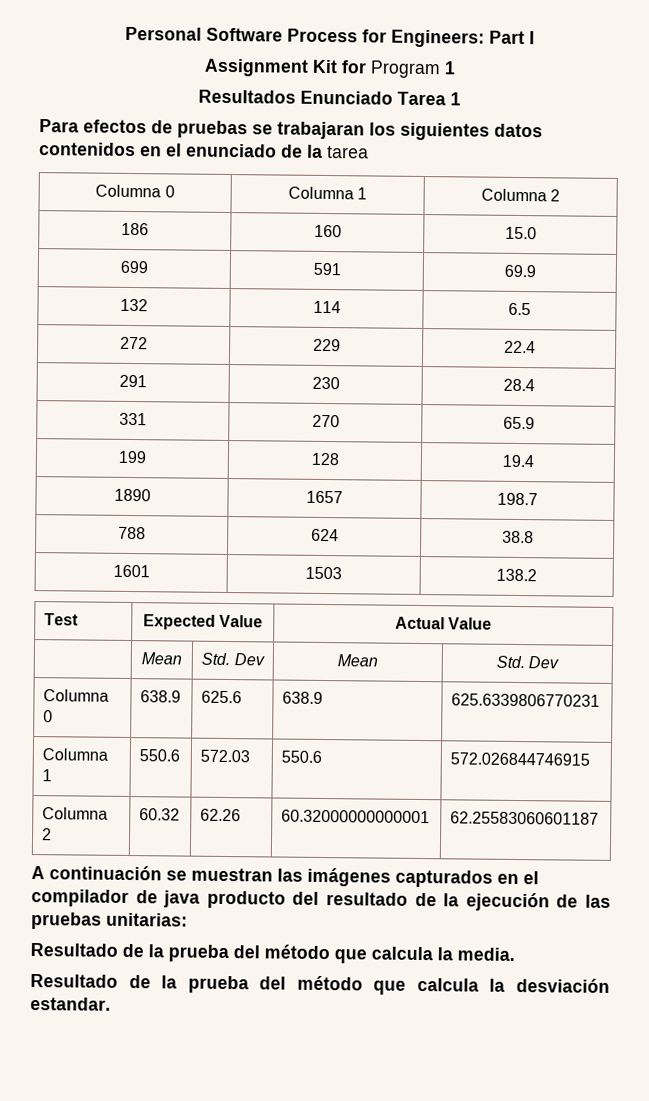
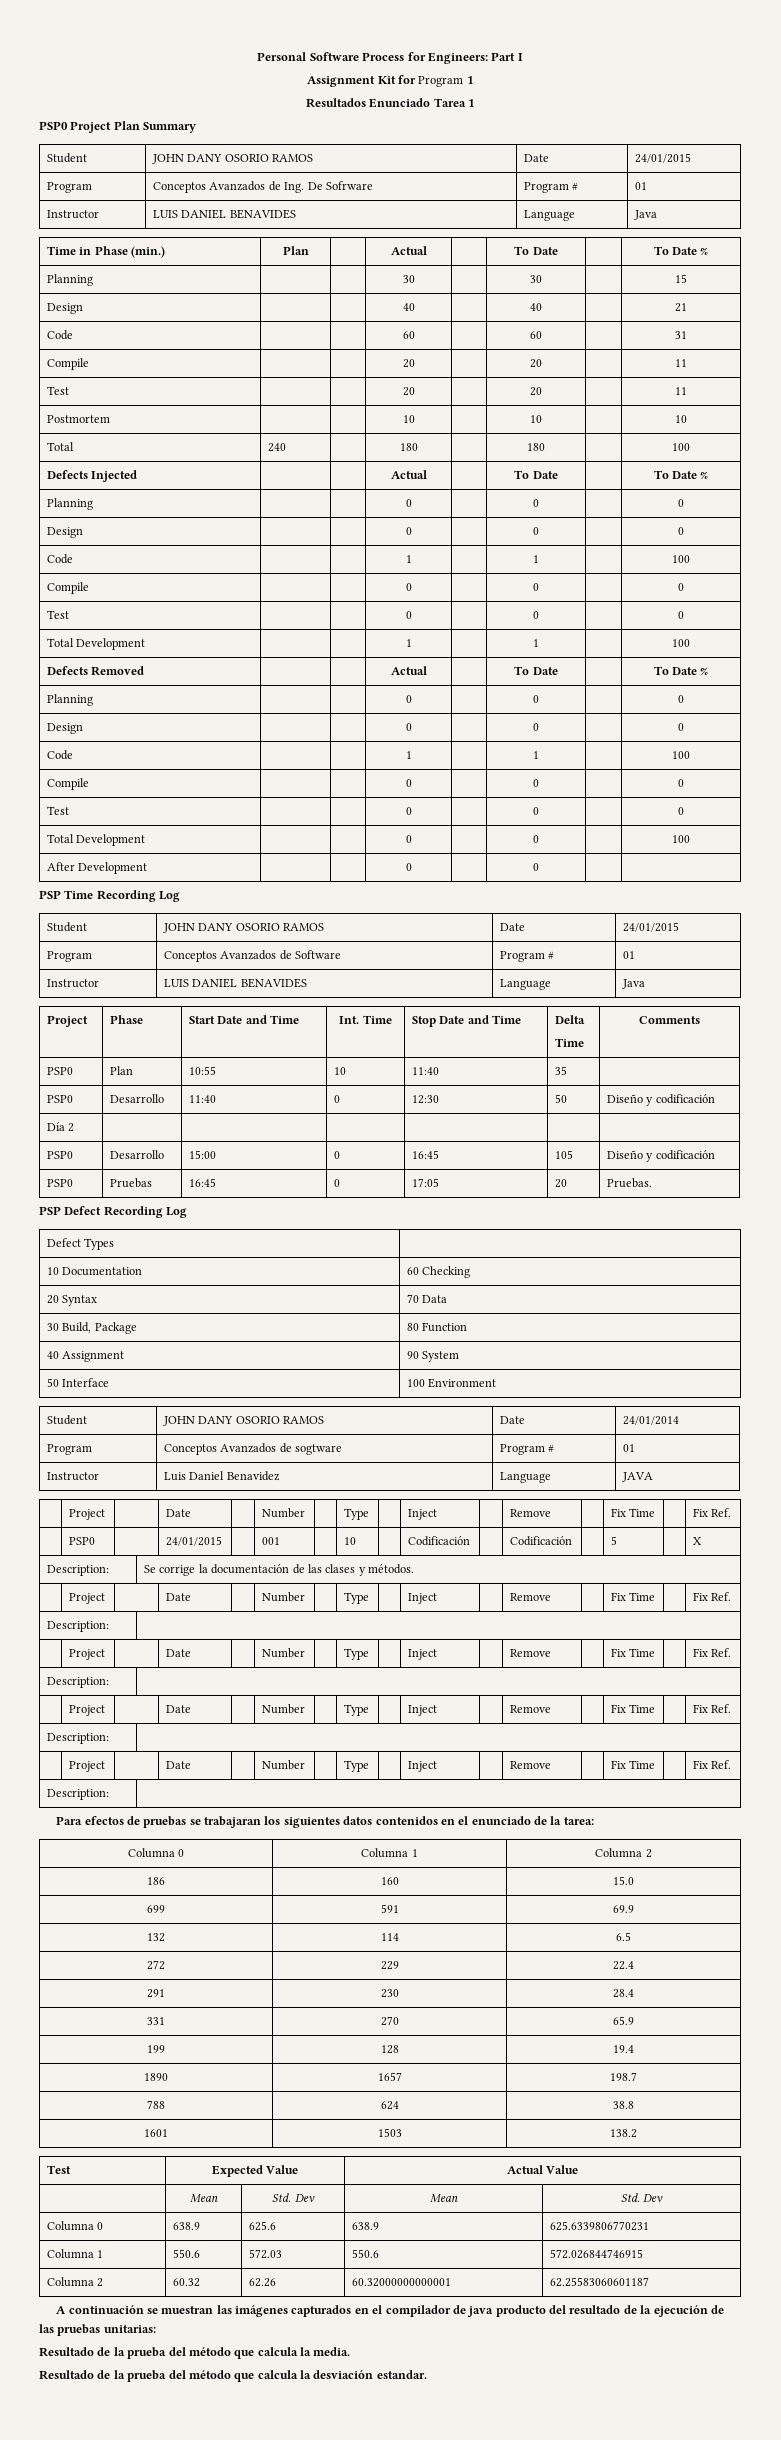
+ PSP0 Project Plan Summary
+ Student | JOHN DANY OSORIO RAMOS | Date | 24/01/2015
+ Program | Conceptos Avanzados de Ing. De Sofrware | Program # | 01
+ Instructor | LUIS DANIEL BENAVIDES | Language | Java
+ Time in Phase (min.) | Plan | | Actual | | To Date | | To Date %
+ Planning | | | 30 | | 30 | | 15
+ Design | | | 40 | | 40 | | 21
+ Code | | | 60 | | 60 | | 31
+ Compile | | | 20 | | 20 | | 11
+ Test | | | 20 | | 20 | | 11
+ Postmortem | | | 10 | | 10 | | 10
+ Total | 240 | | 180 | | 180 | | 100
+ Defects Injected | | | Actual | | To Date | | To Date %
+ Planning | | | 0 | | 0 | | 0
+ Design | | | 0 | | 0 | | 0
+ Code | | | 1 | | 1 | | 100
+ Compile | | | 0 | | 0 | | 0
+ Test | | | 0 | | 0 | | 0
+ Total Development | | | 1 | | 1 | | 100
+ Defects Removed | | | Actual | | To Date | | To Date %
+ Planning | | | 0 | | 0 | | 0
+ Design | | | 0 | | 0 | | 0
+ Code | | | 1 | | 1 | | 100
+ Compile | | | 0 | | 0 | | 0
+ Test | | | 0 | | 0 | | 0
+ Total Development | | | 0 | | 0 | | 100
+ After Development | | | 0 | | 0 | |
+ PSP Time Recording Log
+ Student | JOHN DANY OSORIO RAMOS | Date | 24/01/2015
+ Program | Conceptos Avanzados de Software | Program # | 01
+ Instructor | LUIS DANIEL BENAVIDES | Language | Java
+ Project | Phase | Start Date and Time | Int. Time | Stop Date and Time | Delta
+ Time | Comments
+ PSP0 | Plan | 10:55 | 10 | 11:40 | 35 |
+ PSP0 | Desarrollo | 11:40 | 0 | 12:30 | 50 | Diseño y codificación
+ Día 2 | | | | | |
+ PSP0 | Desarrollo | 15:00 | 0 | 16:45 | 105 | Diseño y codificación
+ PSP0 | Pruebas | 16:45 | 0 | 17:05 | 20 | Pruebas.
+ PSP Defect Recording Log
+ Defect Types |
+ 10 Documentation | 60 Checking
+ 20 Syntax | 70 Data
+ 30 Build, Package | 80 Function
+ 40 Assignment | 90 System
+ 50 Interface | 100 Environment
+ Student | JOHN DANY OSORIO RAMOS | Date | 24/01/2014
+ Program | Conceptos Avanzados de sogtware | Program # | 01
+ Instructor | Luis Daniel Benavidez | Language | JAVA
+ | Project | | Date | | Number | | Type | | Inject | | Remove | | Fix Time | | Fix Ref.
+ | PSP0 | | 24/01/2015 | | 001 | | 10 | | Codificación | | Codificación | | 5 | | X
+ Description: | Se corrige la documentación de las clases y métodos.
+ | Project | | Date | | Number | | Type | | Inject | | Remove | | Fix Time | | Fix Ref.
+ Description: |
+ | Project | | Date | | Number | | Type | | Inject | | Remove | | Fix Time | | Fix Ref.
+ Description: |
+ | Project | | Date | | Number | | Type | | Inject | | Remove | | Fix Time | | Fix Ref.
+ Description: |
+ | Project | | Date | | Number | | Type | | Inject | | Remove | | Fix Time | | Fix Ref.
+ Description: |
- Para efectos de pruebas se trabajaran los siguientes datos contenidos en el enunciado de la tarea
+ Para efectos de pruebas se trabajaran los siguientes datos contenidos en el enunciado de la tarea:

